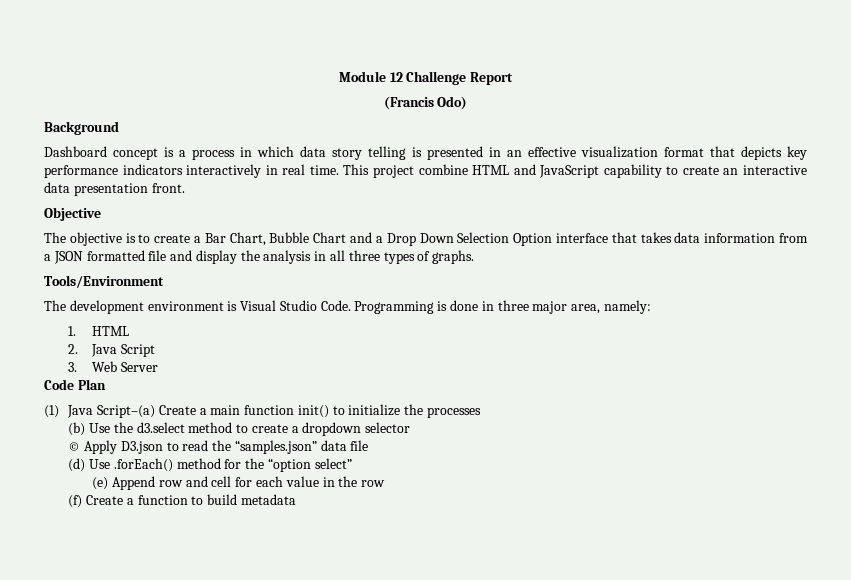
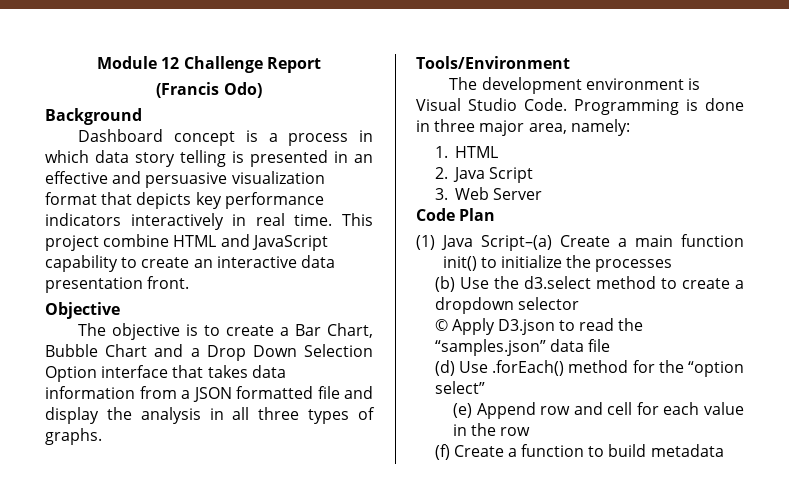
- Dashboard concept is a process in which data story telling is presented in an effective visualization format that depicts key performance indicators interactively in real time.
+ Dashboard concept is a process in which data story telling is presented in an effective and persuasive visualization format that depicts key performance indicators interactively in real time.

